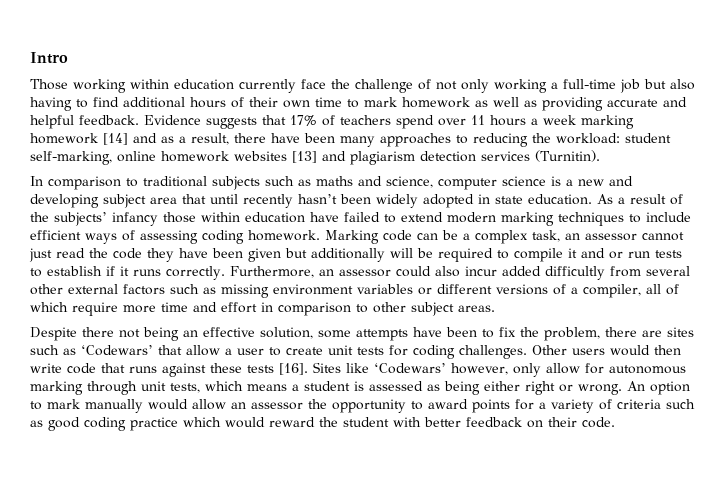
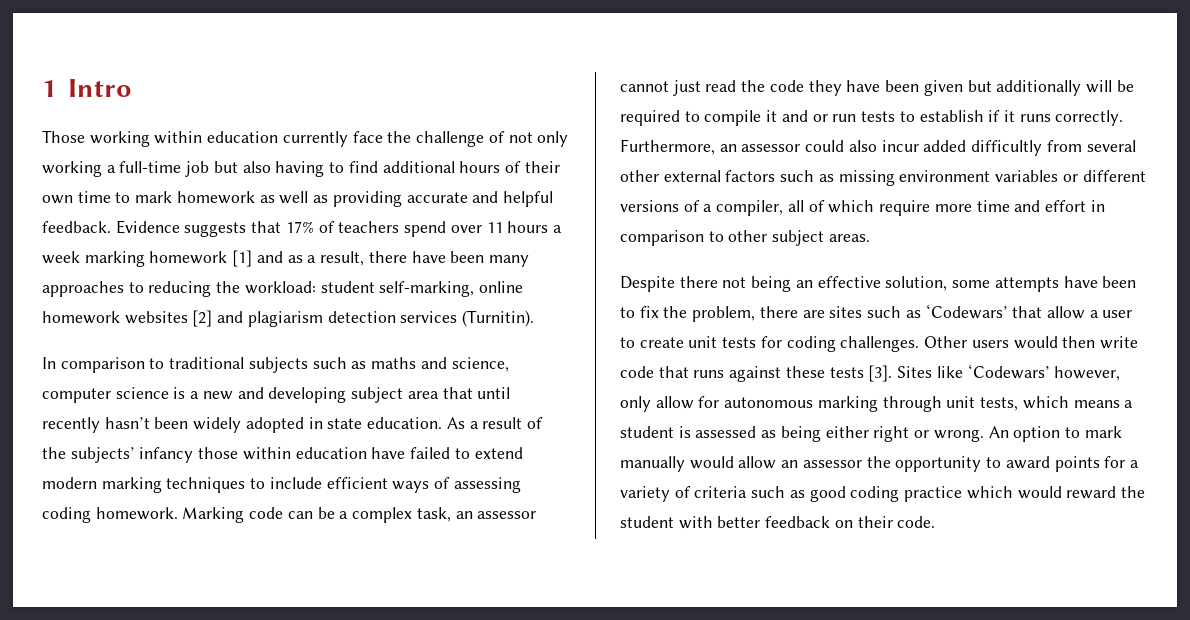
- Intro
+ 1 Intro
- Evidence suggests that 17% of teachers spend over 11 hours a week marking homework [14] and as a result, there have been many approaches to reducing the workload: student self-marking, online homework websites [13] and plagiarism detection services (Turnitin).
+ Evidence suggests that 17% of teachers spend over 11 hours a week marking homework [1] and as a result, there have been many approaches to reducing the workload: student self-marking, online homework websites [2] and plagiarism detection services (Turnitin).
- Other users would then write code that runs against these tests [16].
+ Other users would then write code that runs against these tests [3].

